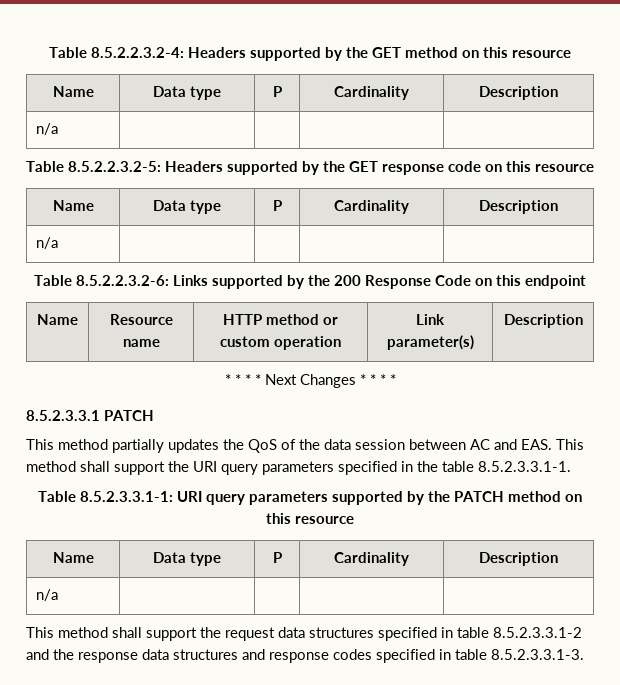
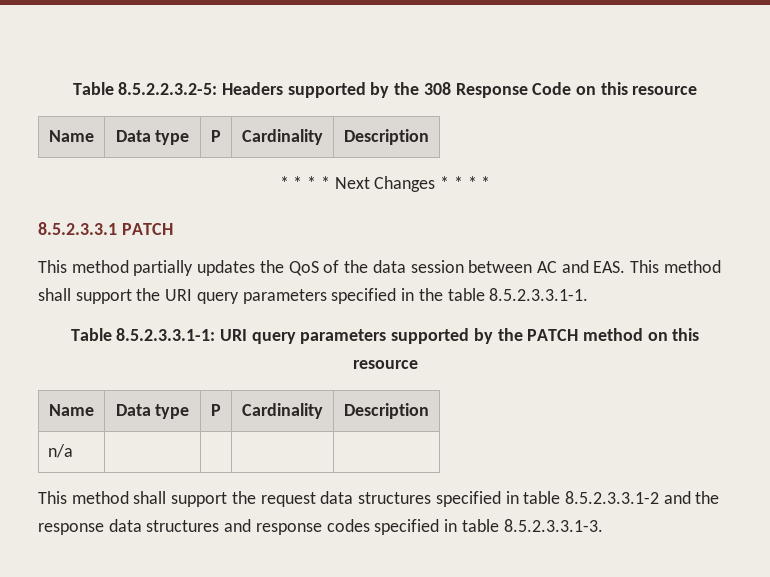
- Table 8.5.2.2.3.2-4: Headers supported by the GET method on this resource
+ Table 8.5.2.2.3.2-5: Headers supported by the 308 Response Code on this resource
  Name | Data type | P | Cardinality | Description
- n/a | | | |
- Table 8.5.2.2.3.2-5: Headers supported by the GET response code on this resource
- Name | Data type | P | Cardinality | Description
- n/a | | | |
- Table 8.5.2.2.3.2-6: Links supported by the 200 Response Code on this endpoint
- Name | Resource name | HTTP method or custom operation | Link parameter(s) | Description

